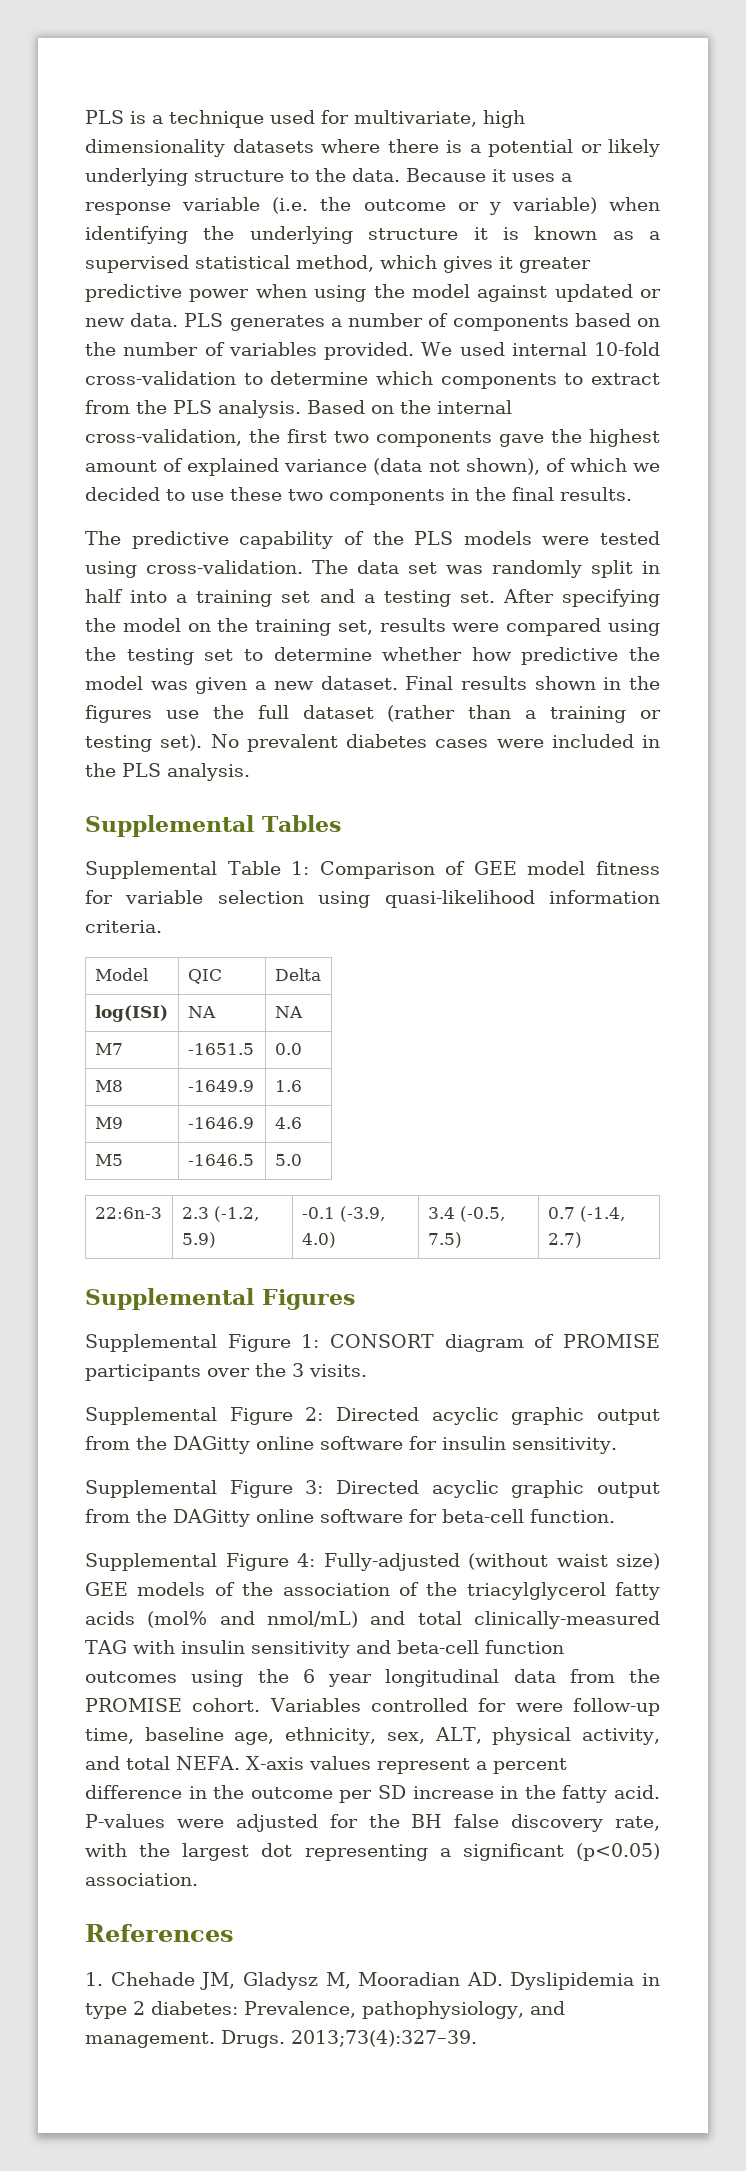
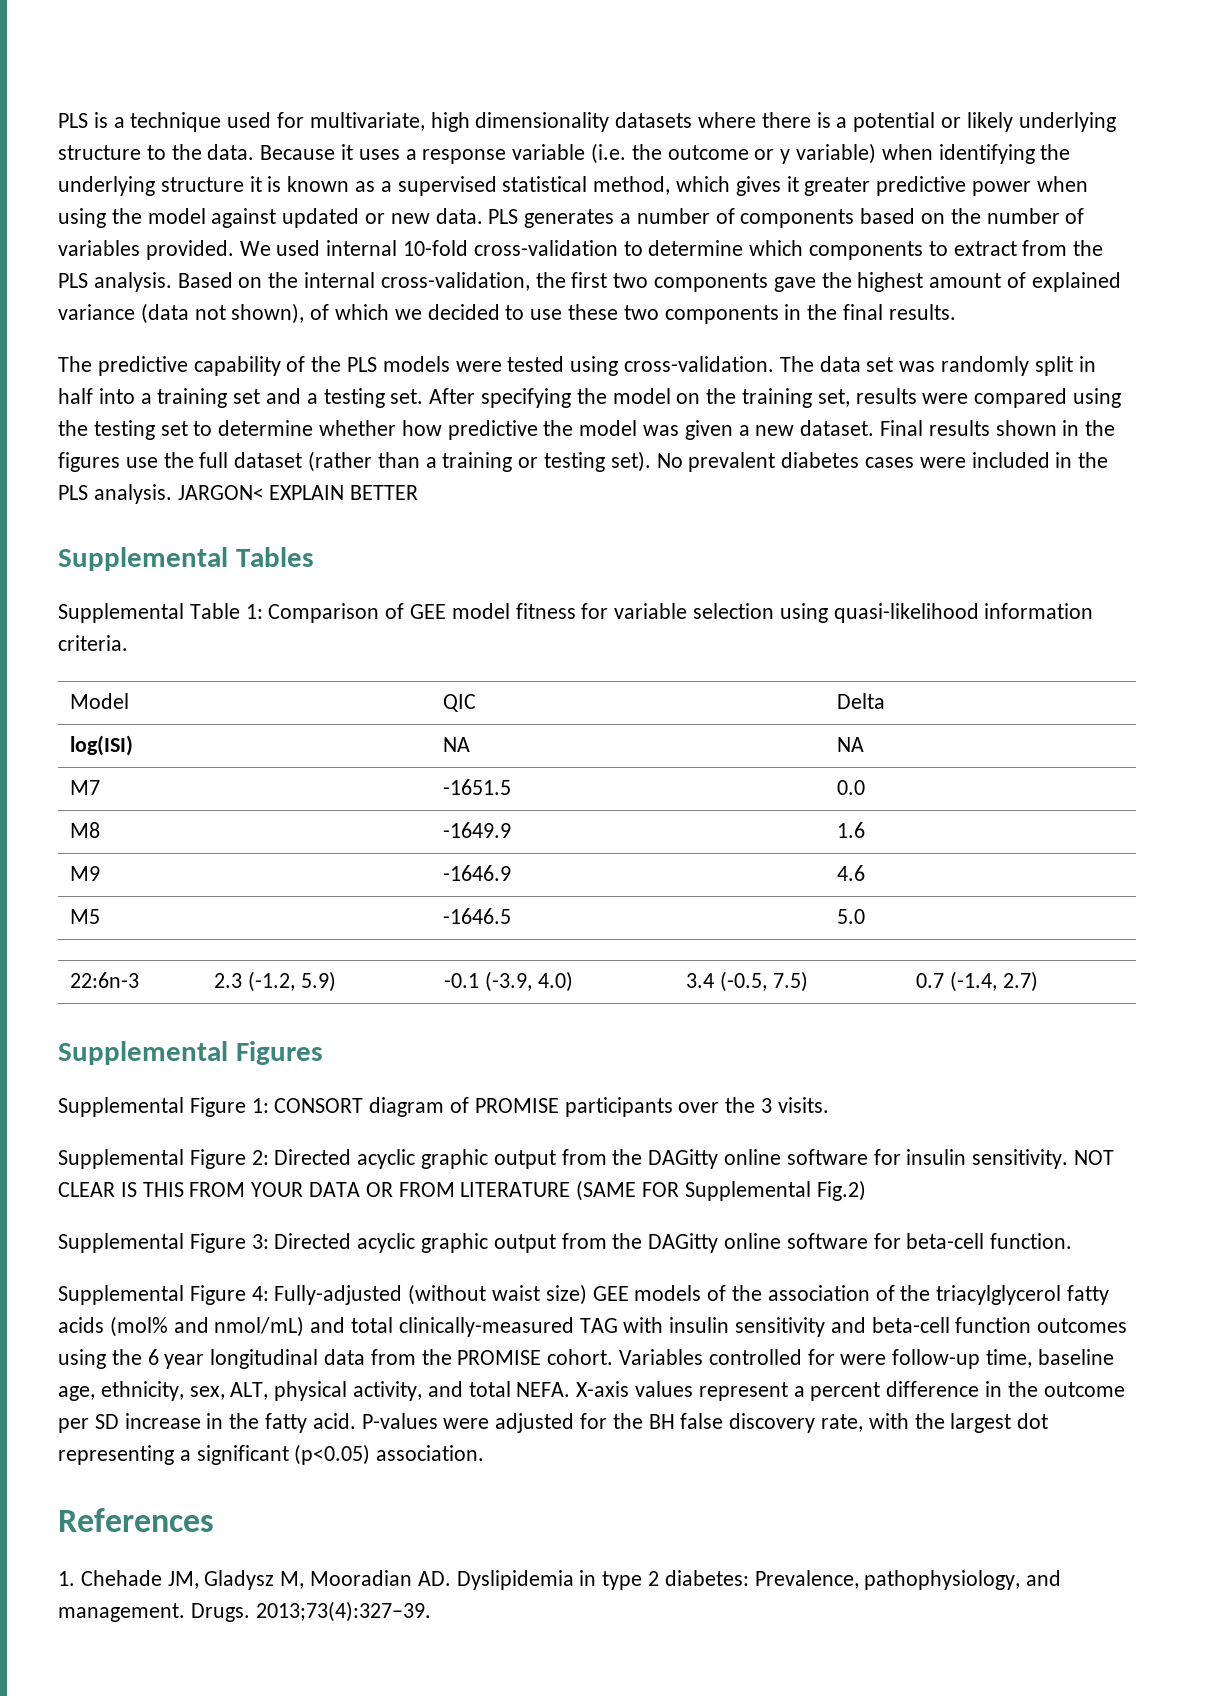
+ JARGON< EXPLAIN BETTER
+ NOT CLEAR IS THIS FROM YOUR DATA OR FROM LITERATURE (SAME FOR Supplemental Fig.2)

